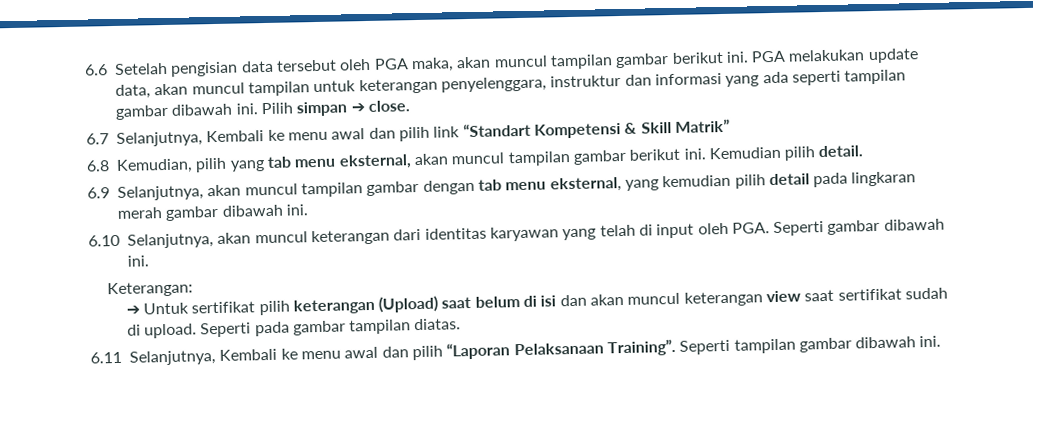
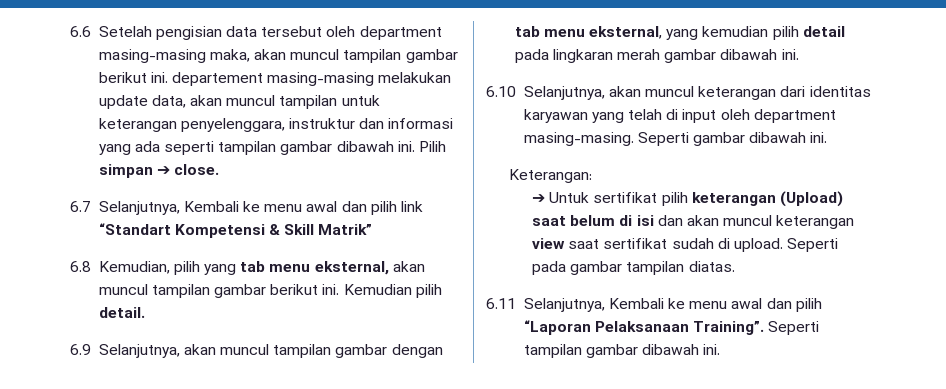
- 6.6 Setelah pengisian data tersebut oleh PGA maka, akan muncul tampilan gambar berikut ini. PGA melakukan update data, akan muncul tampilan untuk keterangan penyelenggara, instruktur dan informasi yang ada seperti tampilan gambar dibawah ini.
+ 6.6 Setelah pengisian data tersebut oleh department masing-masing maka, akan muncul tampilan gambar berikut ini. departement masing-masing melakukan update data, akan muncul tampilan untuk keterangan penyelenggara, instruktur dan informasi yang ada seperti tampilan gambar dibawah ini.
- 6.10 Selanjutnya, akan muncul keterangan dari identitas karyawan yang telah di input oleh PGA. Seperti gambar dibawah ini.
+ 6.10 Selanjutnya, akan muncul keterangan dari identitas karyawan yang telah di input oleh department masing-masing. Seperti gambar dibawah ini.

